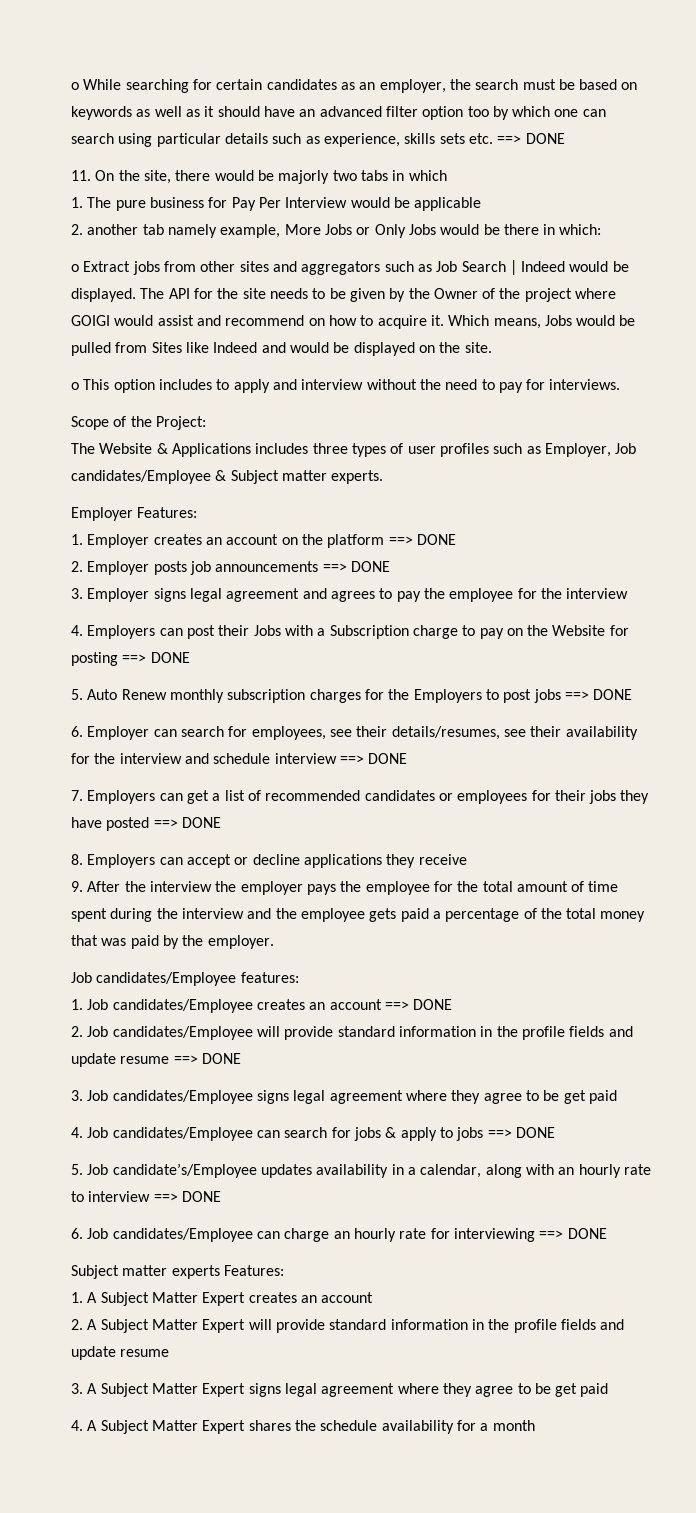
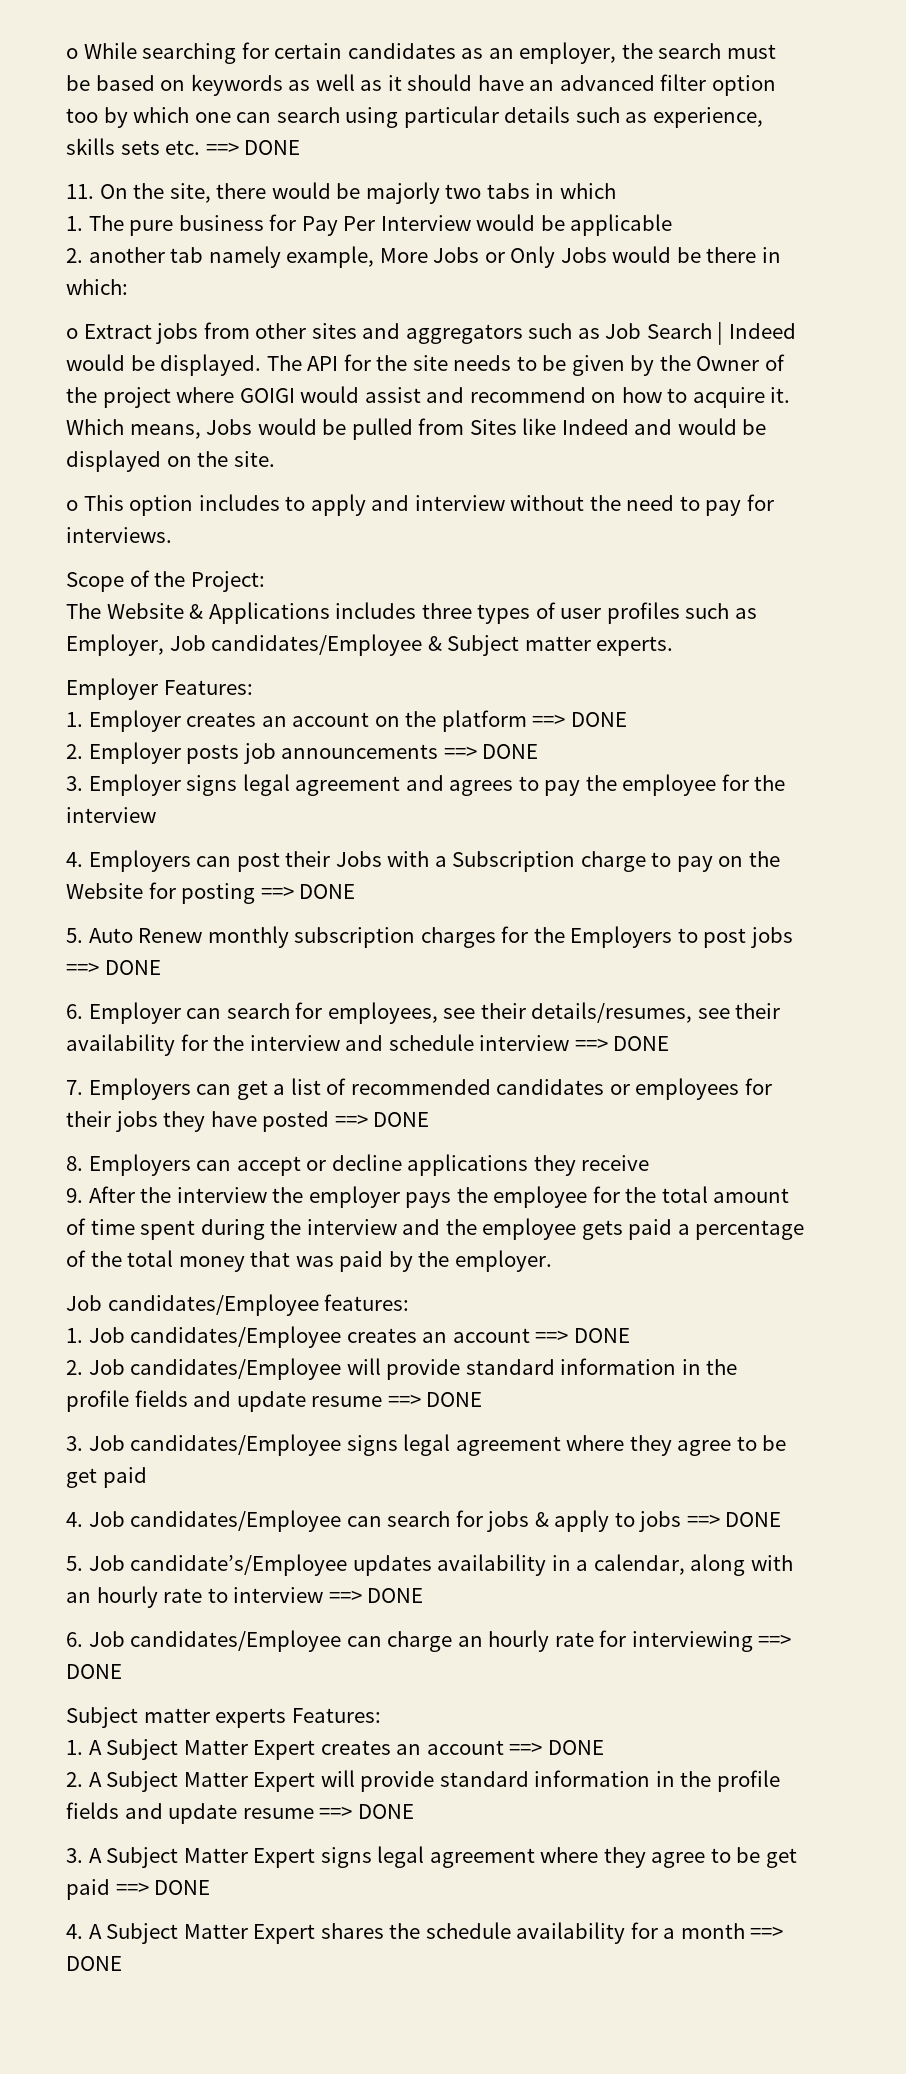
- 1. A Subject Matter Expert creates an account
+ 1. A Subject Matter Expert creates an account ==> DONE
- 2. A Subject Matter Expert will provide standard information in the profile fields and update resume
+ 2. A Subject Matter Expert will provide standard information in the profile fields and update resume ==> DONE
- 3. A Subject Matter Expert signs legal agreement where they agree to be get paid
+ 3. A Subject Matter Expert signs legal agreement where they agree to be get paid ==> DONE
- 4. A Subject Matter Expert shares the schedule availability for a month
+ 4. A Subject Matter Expert shares the schedule availability for a month ==> DONE

